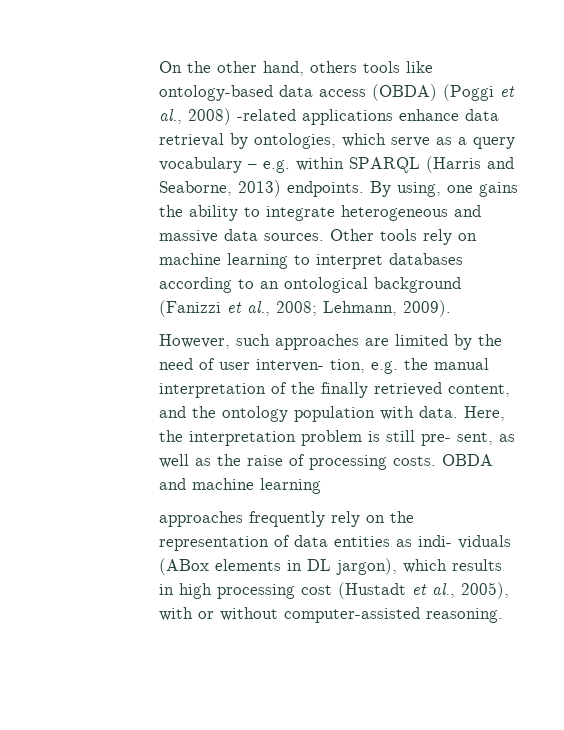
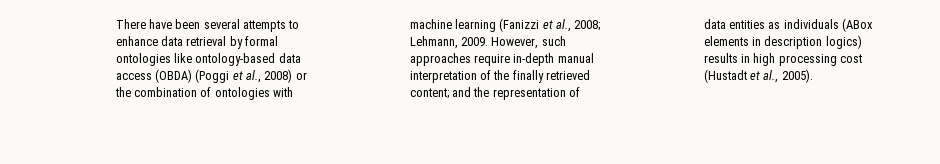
- On the other hand, others tools like ontology-based data access (OBDA) (Poggi et al., 2008) -related applications enhance data retrieval by ontologies, which serve as a query vocabulary – e.g. within SPARQL (Harris and Seaborne, 2013) endpoints. By using, one gains the ability to integrate heterogeneous and massive data sources. Other tools rely on machine learning to interpret databases according to an ontological background (Fanizzi et al., 2008; Lehmann, 2009).
- However, such approaches are limited by the need of user interven- tion, e.g. the manual interpretation of the finally retrieved content, and the ontology population with data. Here, the interpretation problem is still pre- sent, as well as the raise of processing costs. OBDA and machine learning
- approaches frequently rely on the representation of data entities as indi- viduals (ABox elements in DL jargon), which results in high processing cost (Hustadt et al., 2005), with or without computer-assisted reasoning.
+ There have been several attempts to enhance data retrieval by formal ontologies like ontology-based data access (OBDA) (Poggi et al., 2008) or the combination of ontologies with machine learning (Fanizzi et al., 2008; Lehmann, 2009. However, such approaches require in-depth manual interpretation of the finally retrieved content; and the representation of data entities as individuals (ABox elements in description logics) results in high processing cost (Hustadt et al., 2005).

